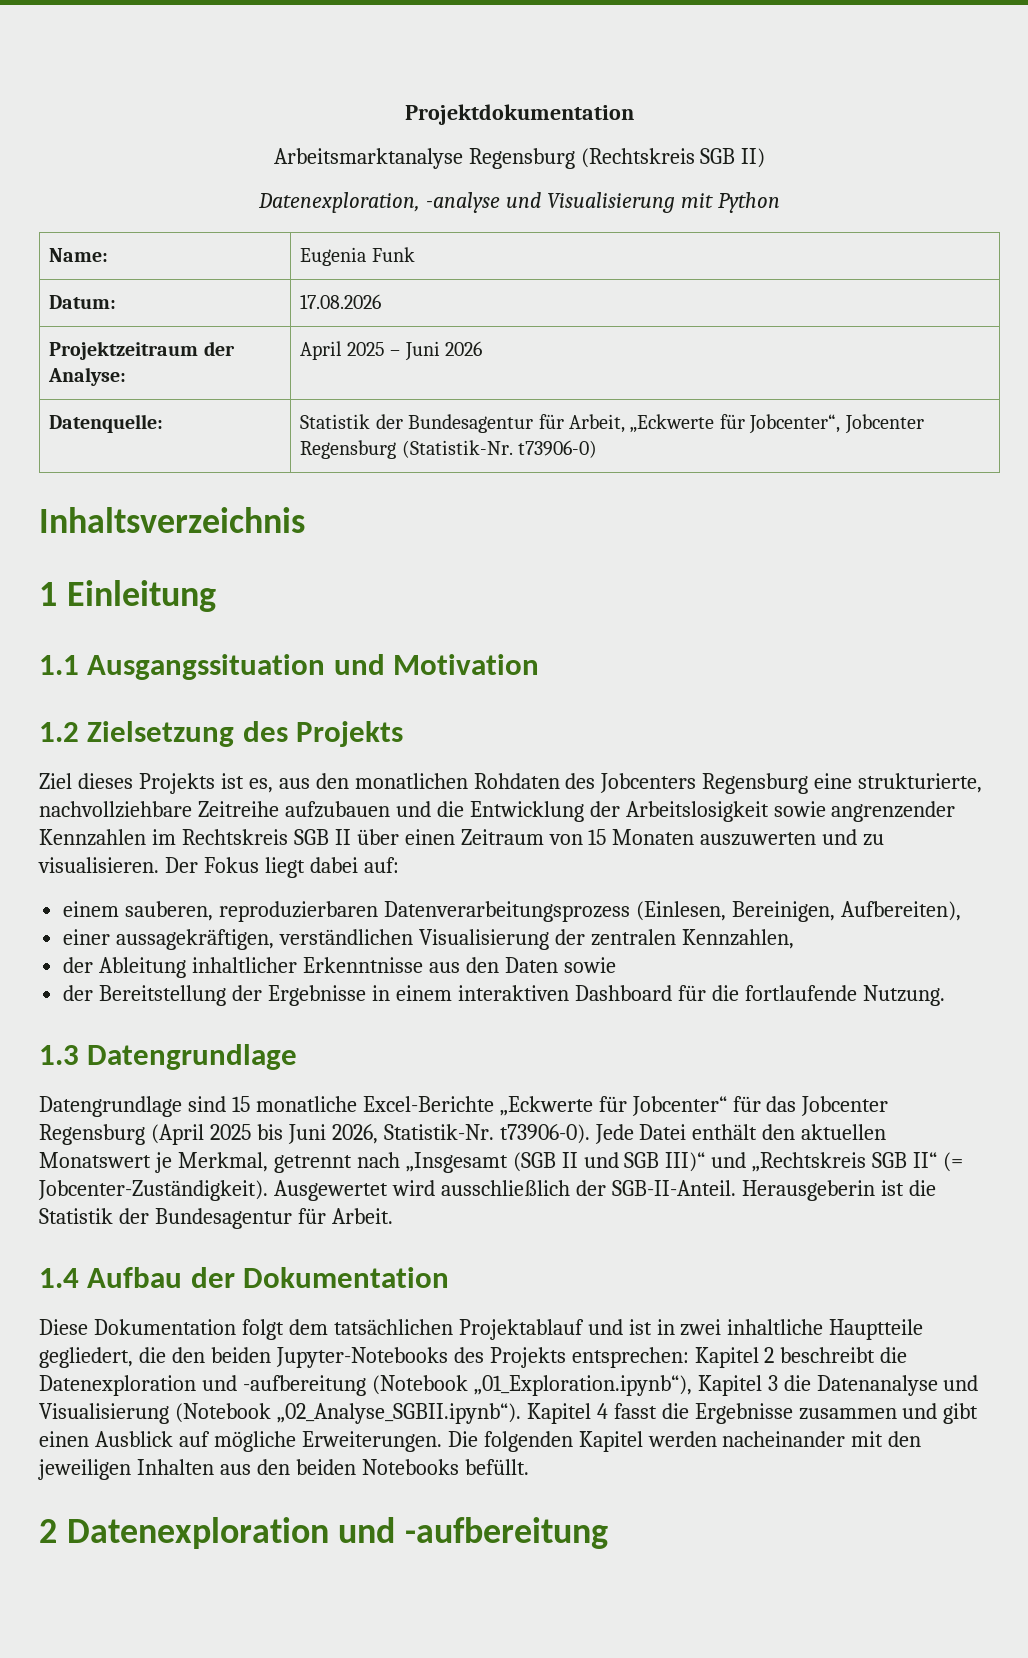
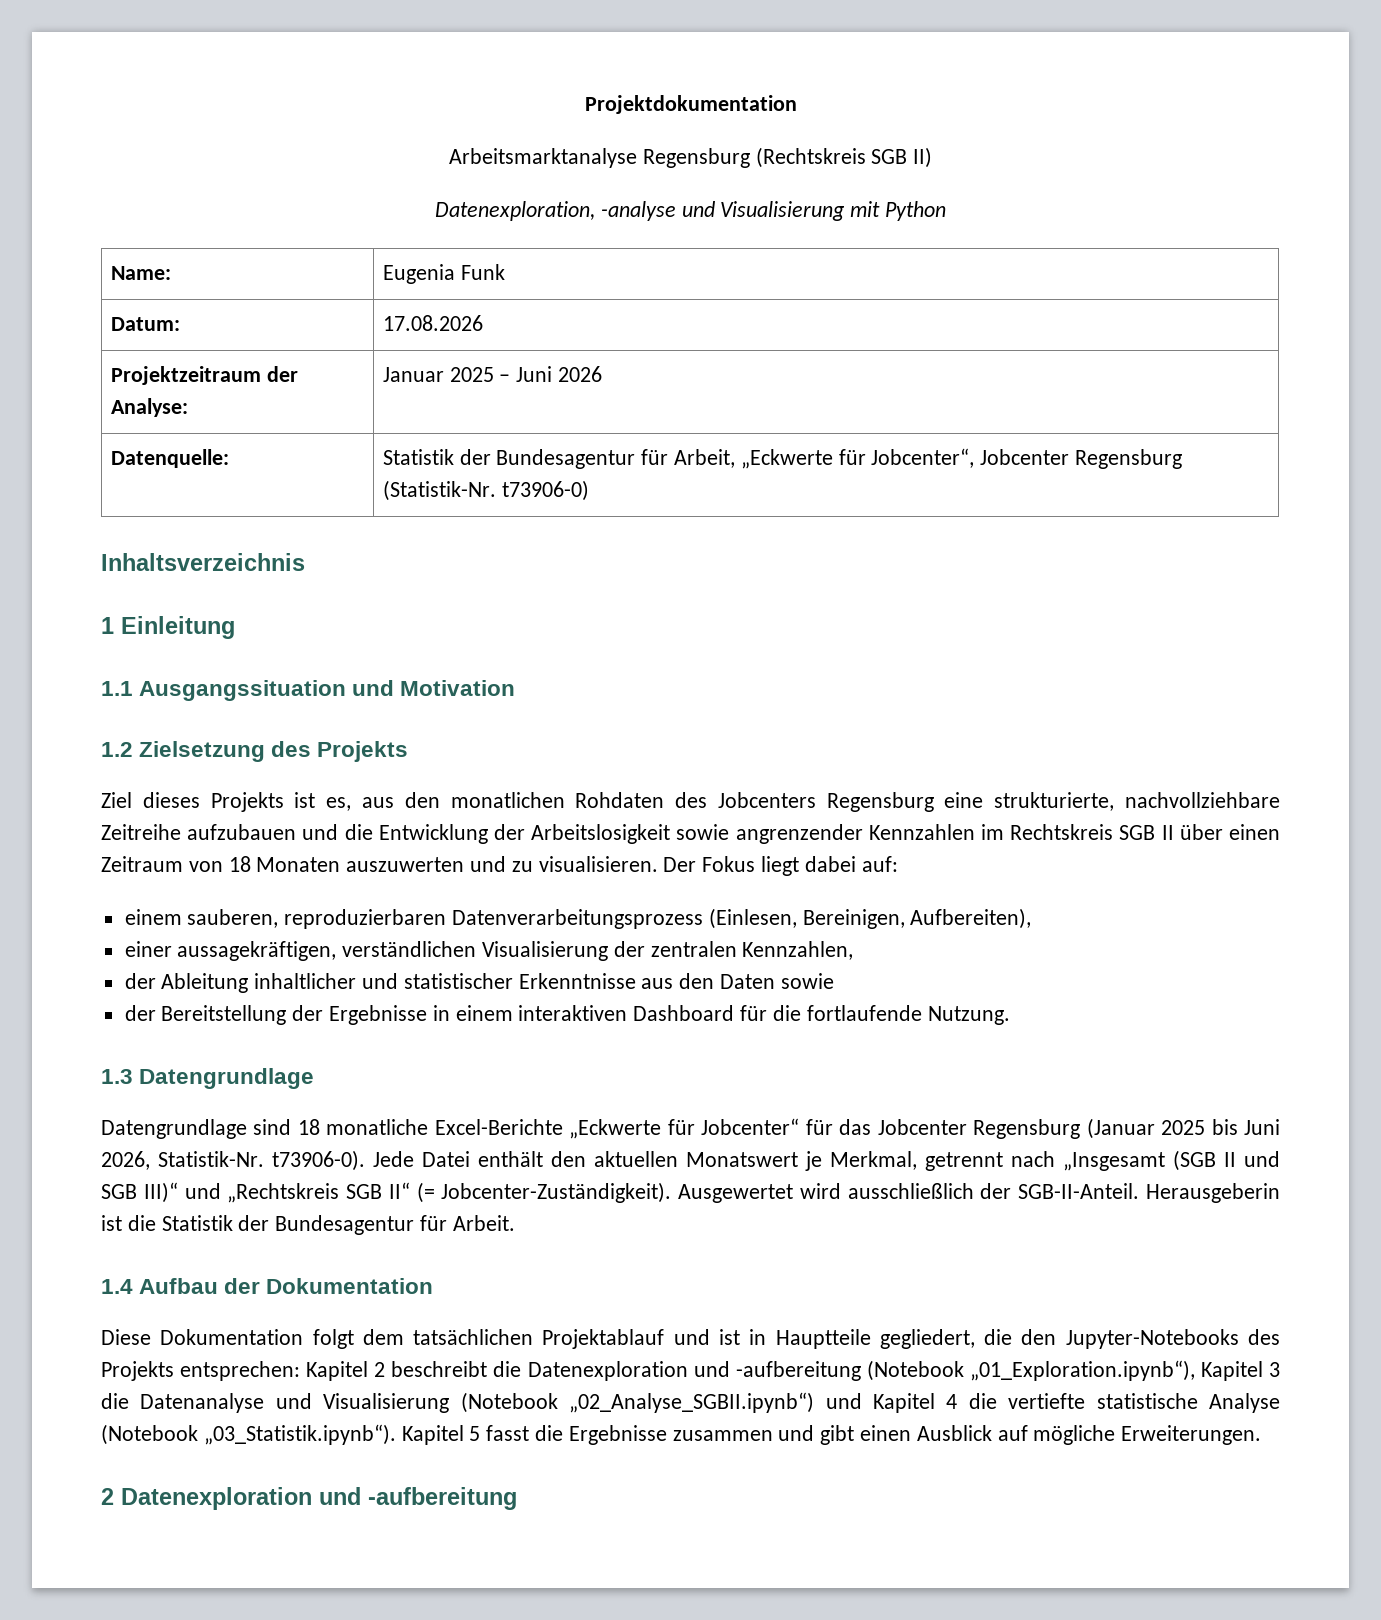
- Projektzeitraum der Analyse: | April 2025 – Juni 2026
+ Projektzeitraum der Analyse: | Januar 2025 – Juni 2026
- Ziel dieses Projekts ist es, aus den monatlichen Rohdaten des Jobcenters Regensburg eine strukturierte, nachvollziehbare Zeitreihe aufzubauen und die Entwicklung der Arbeitslosigkeit sowie angrenzender Kennzahlen im Rechtskreis SGB II über einen Zeitraum von 15 Monaten auszuwerten und zu visualisieren.
+ Ziel dieses Projekts ist es, aus den monatlichen Rohdaten des Jobcenters Regensburg eine strukturierte, nachvollziehbare Zeitreihe aufzubauen und die Entwicklung der Arbeitslosigkeit sowie angrenzender Kennzahlen im Rechtskreis SGB II über einen Zeitraum von 18 Monaten auszuwerten und zu visualisieren.
- der Ableitung inhaltlicher Erkenntnisse aus den Daten sowie
+ der Ableitung inhaltlicher und statistischer Erkenntnisse aus den Daten sowie
- Datengrundlage sind 15 monatliche Excel-Berichte „Eckwerte für Jobcenter“ für das Jobcenter Regensburg (April 2025 bis Juni 2026, Statistik-Nr. t73906-0).
+ Datengrundlage sind 18 monatliche Excel-Berichte „Eckwerte für Jobcenter“ für das Jobcenter Regensburg (Januar 2025 bis Juni 2026, Statistik-Nr. t73906-0).
- Diese Dokumentation folgt dem tatsächlichen Projektablauf und ist in zwei inhaltliche Hauptteile gegliedert, die den beiden Jupyter-Notebooks des Projekts entsprechen: Kapitel 2 beschreibt die Datenexploration und -aufbereitung (Notebook „01_Exploration.ipynb“), Kapitel 3 die Datenanalyse und Visualisierung (Notebook „02_Analyse_SGBII.ipynb“). Kapitel 4 fasst die Ergebnisse zusammen und gibt einen Ausblick auf mögliche Erweiterungen. Die folgenden Kapitel werden nacheinander mit den jeweiligen Inhalten aus den beiden Notebooks befüllt.
+ Diese Dokumentation folgt dem tatsächlichen Projektablauf und ist in Hauptteile gegliedert, die den Jupyter-Notebooks des Projekts entsprechen: Kapitel 2 beschreibt die Datenexploration und -aufbereitung (Notebook „01_Exploration.ipynb“), Kapitel 3 die Datenanalyse und Visualisierung (Notebook „02_Analyse_SGBII.ipynb“) und Kapitel 4 die vertiefte statistische Analyse (Notebook „03_Statistik.ipynb“). Kapitel 5 fasst die Ergebnisse zusammen und gibt einen Ausblick auf mögliche Erweiterungen.

